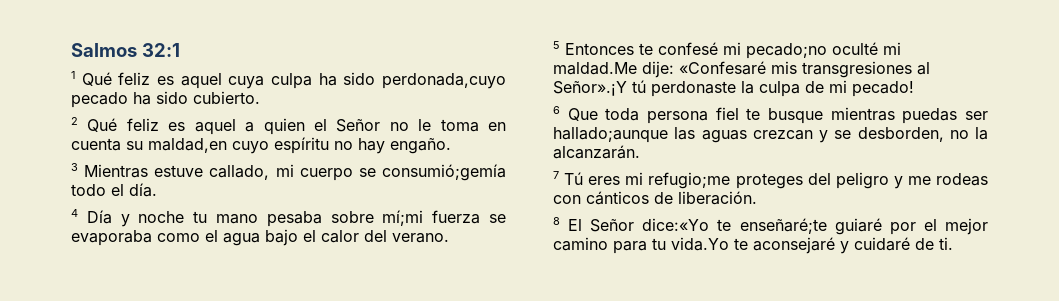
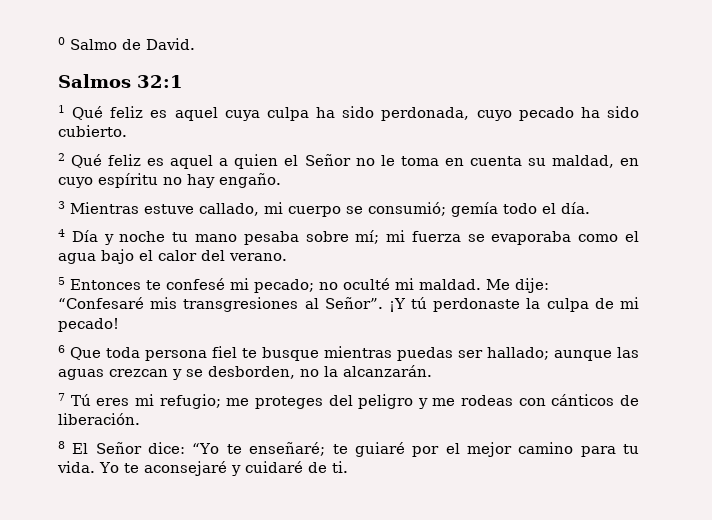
+ 0 Salmo de David.
- 1 Qué feliz es aquel cuya culpa ha sido perdonada,cuyo pecado ha sido cubierto.
+ 1 Qué feliz es aquel cuya culpa ha sido perdonada, cuyo pecado ha sido cubierto.
- 2 Qué feliz es aquel a quien el Señor no le toma en cuenta su maldad,en cuyo espíritu no hay engaño.
+ 2 Qué feliz es aquel a quien el Señor no le toma en cuenta su maldad, en cuyo espíritu no hay engaño.
- 3 Mientras estuve callado, mi cuerpo se consumió;gemía todo el día.
+ 3 Mientras estuve callado, mi cuerpo se consumió; gemía todo el día.
- 4 Día y noche tu mano pesaba sobre mí;mi fuerza se evaporaba como el agua bajo el calor del verano.
+ 4 Día y noche tu mano pesaba sobre mí; mi fuerza se evaporaba como el agua bajo el calor del verano.
- 5 Entonces te confesé mi pecado;no oculté mi maldad.Me dije: «Confesaré mis transgresiones al Señor».¡Y tú perdonaste la culpa de mi pecado!
+ 5 Entonces te confesé mi pecado; no oculté mi maldad. Me dije: “Confesaré mis transgresiones al Señor”. ¡Y tú perdonaste la culpa de mi pecado!
- 6 Que toda persona fiel te busque mientras puedas ser hallado;aunque las aguas crezcan y se desborden, no la alcanzarán.
+ 6 Que toda persona fiel te busque mientras puedas ser hallado; aunque las aguas crezcan y se desborden, no la alcanzarán.
- 7 Tú eres mi refugio;me proteges del peligro y me rodeas con cánticos de liberación.
+ 7 Tú eres mi refugio; me proteges del peligro y me rodeas con cánticos de liberación.
- 8 El Señor dice:«Yo te enseñaré;te guiaré por el mejor camino para tu vida.Yo te aconsejaré y cuidaré de ti.
+ 8 El Señor dice: “Yo te enseñaré; te guiaré por el mejor camino para tu vida. Yo te aconsejaré y cuidaré de ti.

